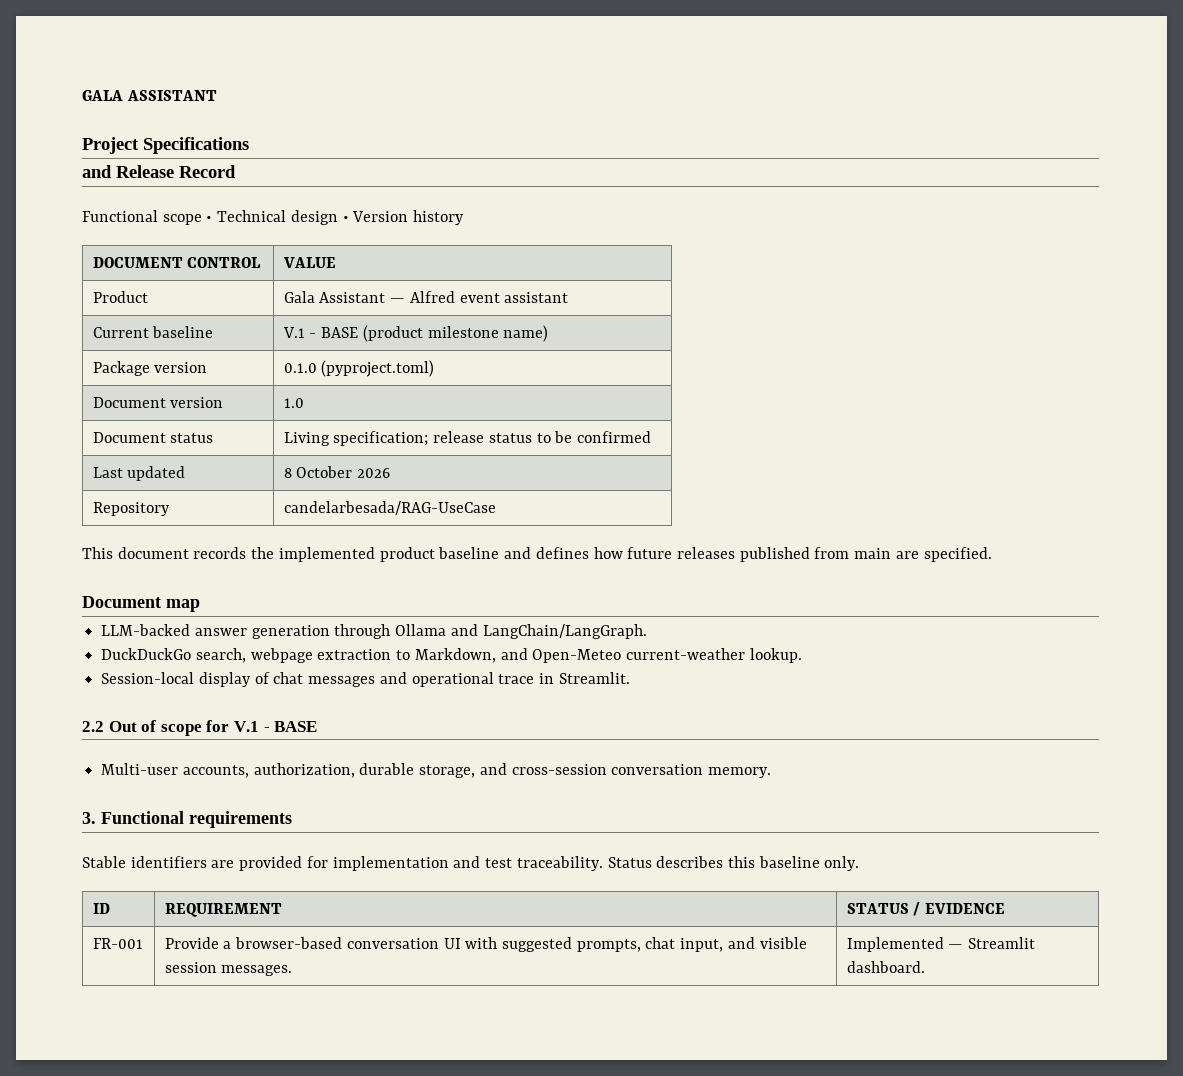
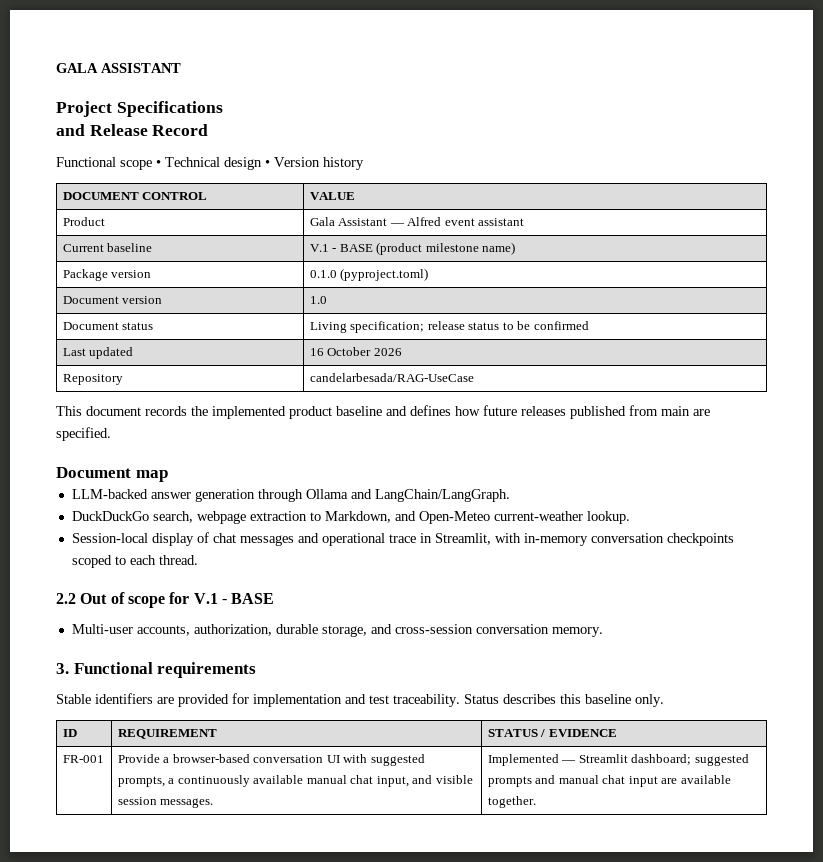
- Last updated | 8 October 2026
+ Last updated | 16 October 2026
- Session-local display of chat messages and operational trace in Streamlit.
+ Session-local display of chat messages and operational trace in Streamlit, with in-memory conversation checkpoints scoped to each thread.
- FR-001 | Provide a browser-based conversation UI with suggested prompts, chat input, and visible session messages. | Implemented — Streamlit dashboard.
+ FR-001 | Provide a browser-based conversation UI with suggested prompts, a continuously available manual chat input, and visible session messages. | Implemented — Streamlit dashboard; suggested prompts and manual chat input are available together.

